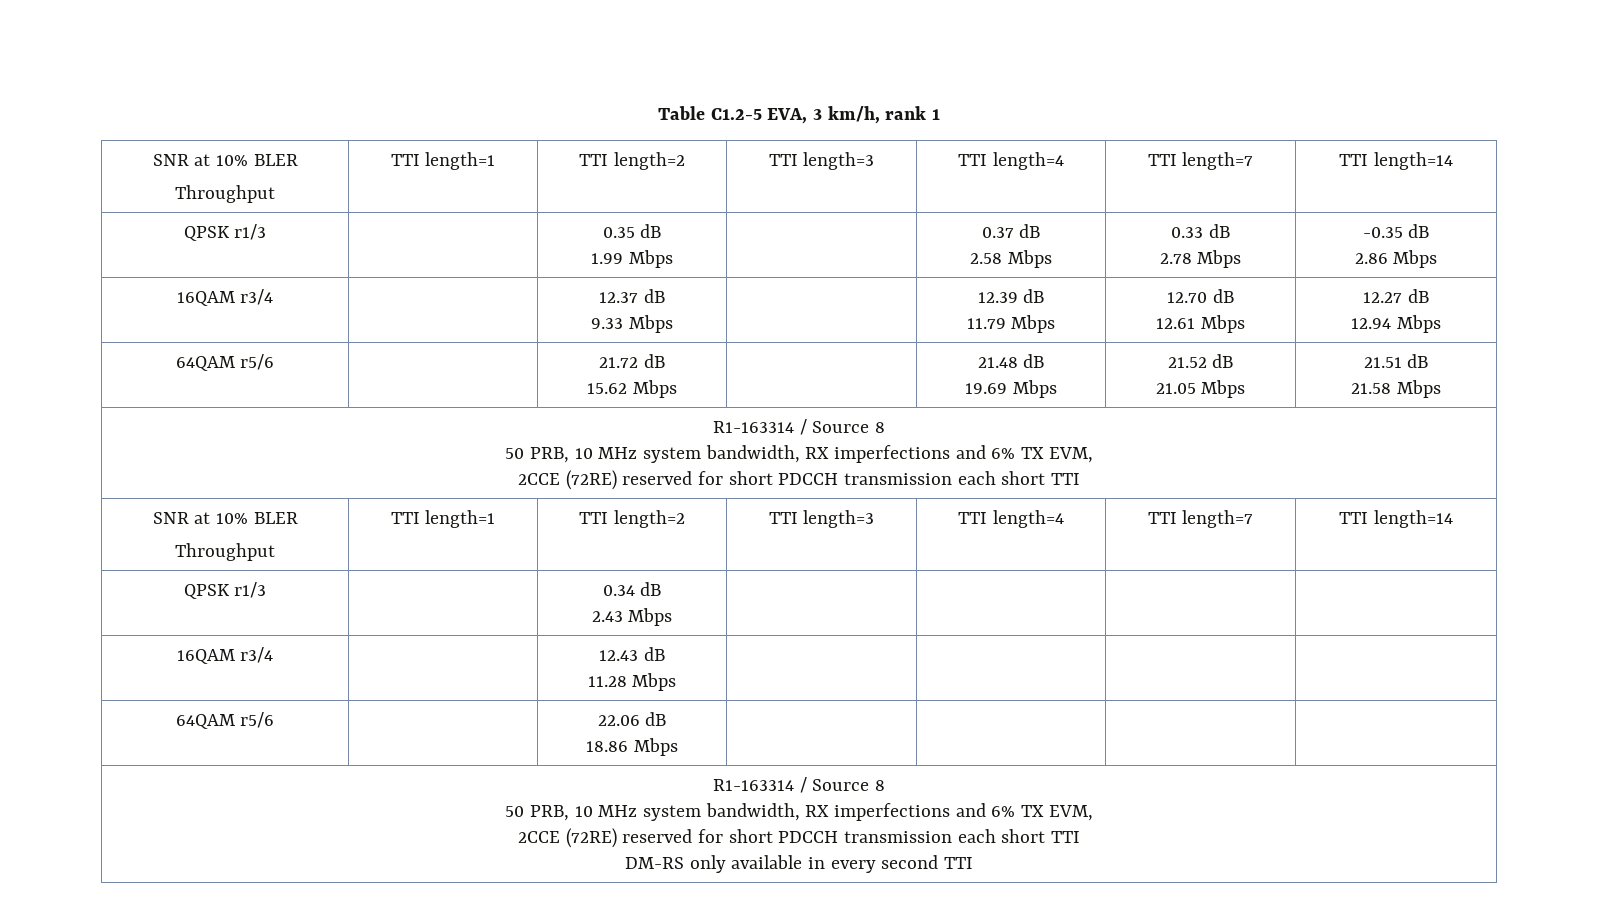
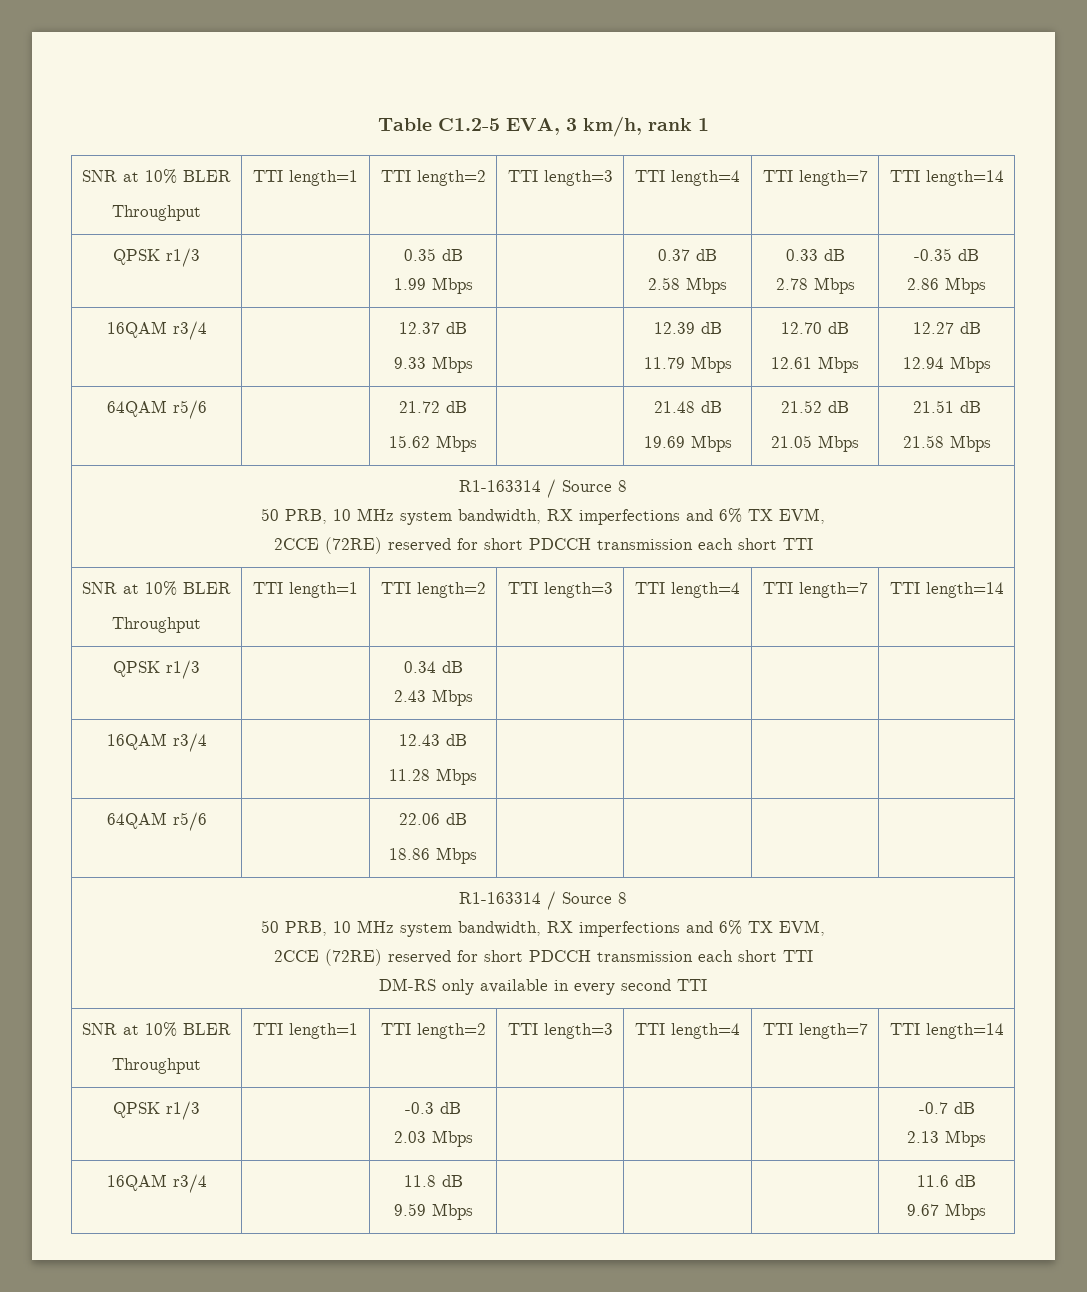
  64QAM r5/6 | | 22.06 dB
  18.86 Mbps | | | |
  R1-163314 / Source 8
  50 PRB, 10 MHz system bandwidth, RX imperfections and 6% TX EVM,
  2CCE (72RE) reserved for short PDCCH transmission each short TTI
  DM-RS only available in every second TTI
+ SNR at 10% BLER
+ Throughput | TTI length=1 | TTI length=2 | TTI length=3 | TTI length=4 | TTI length=7 | TTI length=14
+ QPSK r1/3 | | -0.3 dB
+ 2.03 Mbps | | | | -0.7 dB
+ 2.13 Mbps
+ 16QAM r3/4 | | 11.8 dB
+ 9.59 Mbps | | | | 11.6 dB
+ 9.67 Mbps

